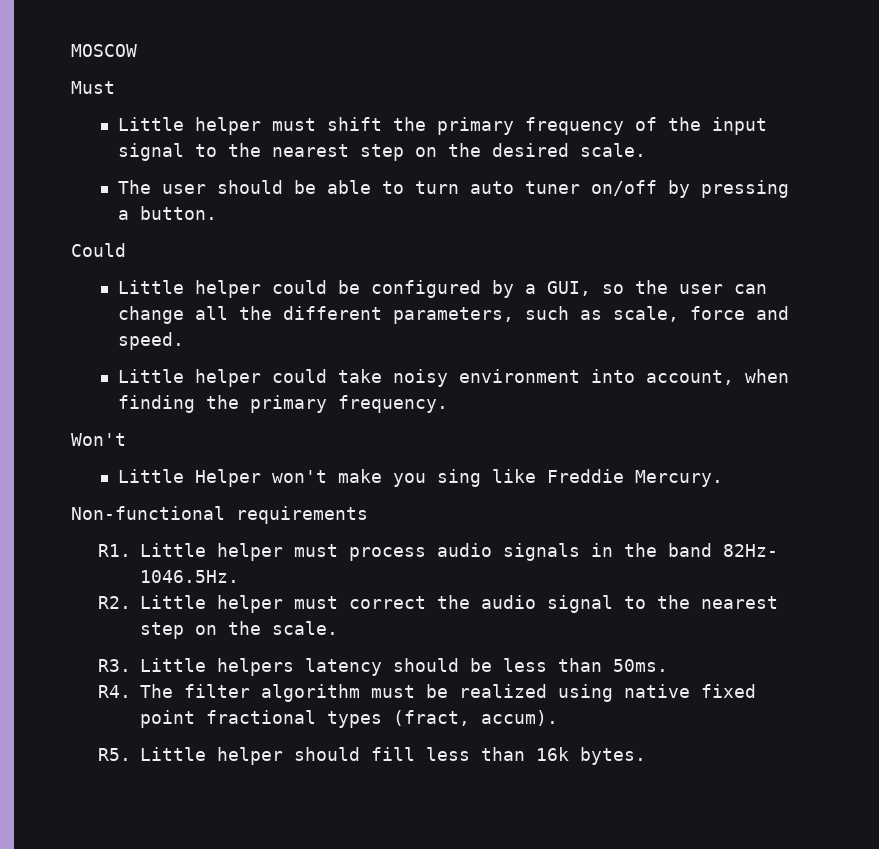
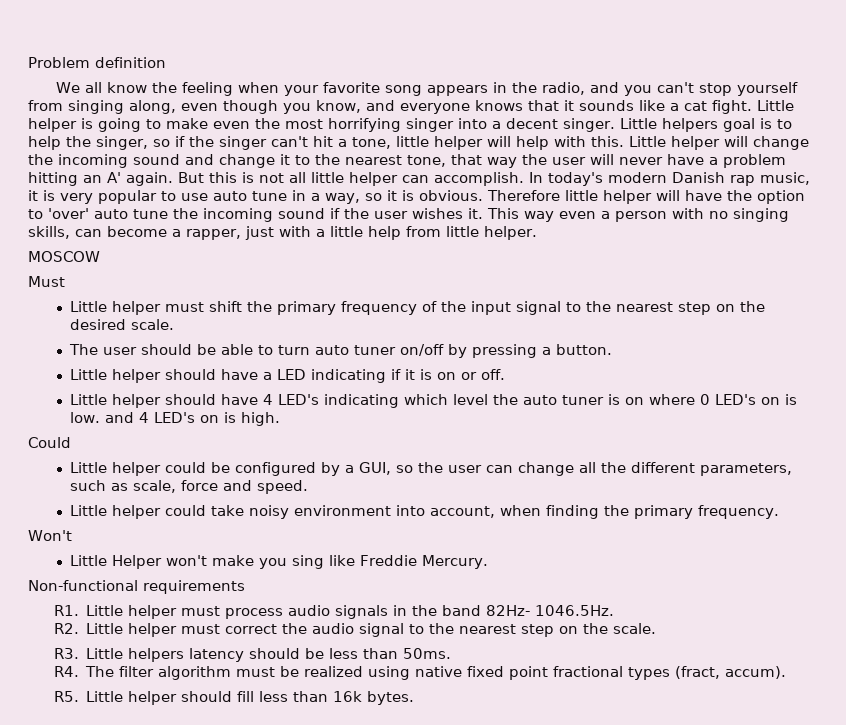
+ Problem definition
+ We all know the feeling when your favorite song appears in the radio, and you can't stop yourself from singing along, even though you know, and everyone knows that it sounds like a cat fight. Little helper is going to make even the most horrifying singer into a decent singer. Little helpers goal is to help the singer, so if the singer can't hit a tone, little helper will help with this. Little helper will change the incoming sound and change it to the nearest tone, that way the user will never have a problem hitting an A' again. But this is not all little helper can accomplish. In today's modern Danish rap music, it is very popular to use auto tune in a way, so it is obvious. Therefore little helper will have the option to 'over' auto tune the incoming sound if the user wishes it. This way even a person with no singing skills, can become a rapper, just with a little help from little helper.
+ Little helper should have a LED indicating if it is on or off.
+ Little helper should have 4 LED's indicating which level the auto tuner is on where 0 LED's on is low. and 4 LED's on is high.

